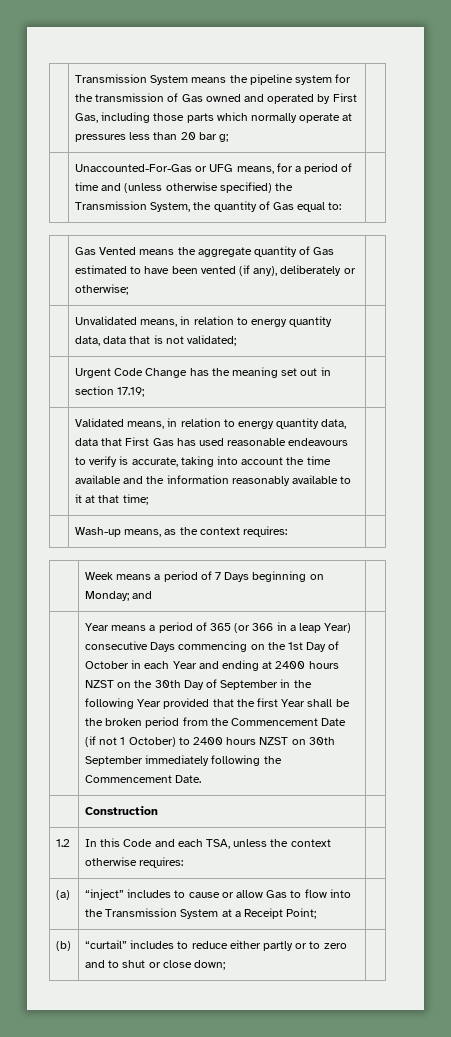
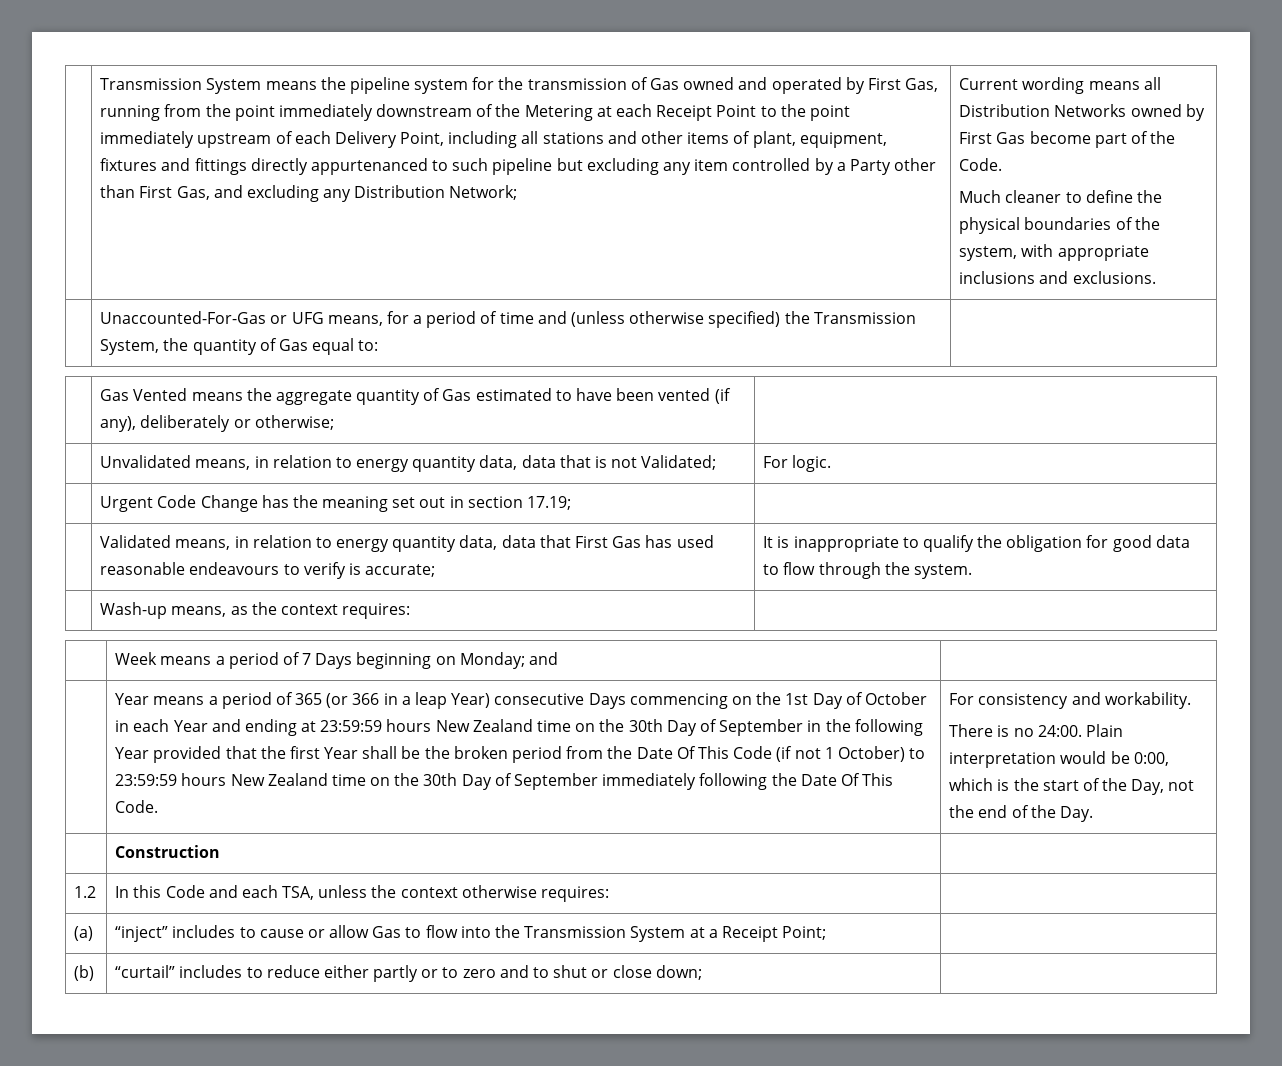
- Transmission System means the pipeline system for the transmission of Gas owned and operated by First Gas, including those parts which normally operate at pressures less than 20 bar g;
+ Transmission System means the pipeline system for the transmission of Gas owned and operated by First Gas, running from the point immediately downstream of the Metering at each Receipt Point to the point immediately upstream of each Delivery Point, including all stations and other items of plant, equipment, fixtures and fittings directly appurtenanced to such pipeline but excluding any item controlled by a Party other than First Gas, and excluding any Distribution Network; | Current wording means all Distribution Networks owned by First Gas become part of the Code.
+ Much cleaner to define the physical boundaries of the system, with appropriate inclusions and exclusions.
- | Unvalidated means, in relation to energy quantity data, data that is not validated; |
+ | Unvalidated means, in relation to energy quantity data, data that is not Validated; | For logic.
- | Validated means, in relation to energy quantity data, data that First Gas has used reasonable endeavours to verify is accurate, taking into account the time available and the information reasonably available to it at that time; |
+ | Validated means, in relation to energy quantity data, data that First Gas has used reasonable endeavours to verify is accurate; | It is inappropriate to qualify the obligation for good data to flow through the system.
- Year means a period of 365 (or 366 in a leap Year) consecutive Days commencing on the 1st Day of October in each Year and ending at 2400 hours NZST on the 30th Day of September in the following Year provided that the first Year shall be the broken period from the Commencement Date (if not 1 October) to 2400 hours NZST on 30th September immediately following the Commencement Date.
+ Year means a period of 365 (or 366 in a leap Year) consecutive Days commencing on the 1st Day of October in each Year and ending at 23:59:59 hours New Zealand time on the 30th Day of September in the following Year provided that the first Year shall be the broken period from the Date Of This Code (if not 1 October) to 23:59:59 hours New Zealand time on the 30th Day of September immediately following the Date Of This Code. | For consistency and workability.
+ There is no 24:00. Plain interpretation would be 0:00, which is the start of the Day, not the end of the Day.

